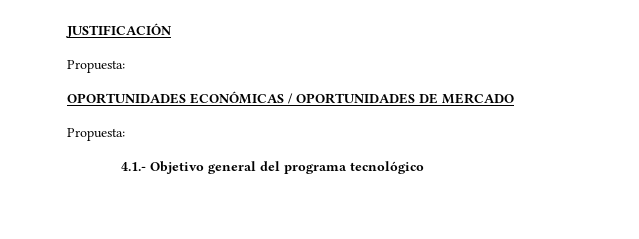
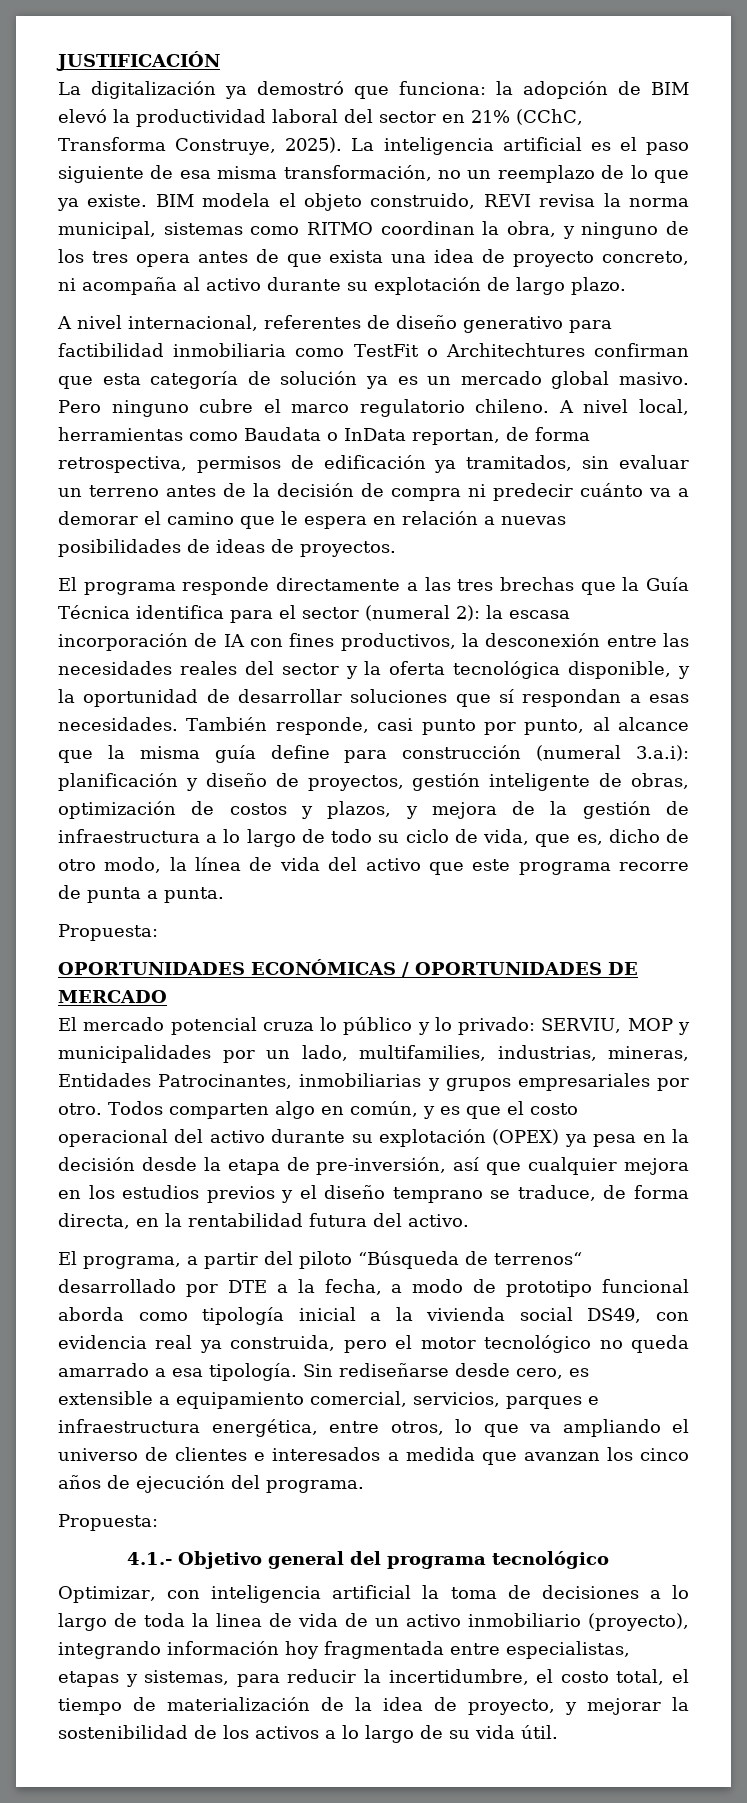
+ La digitalización ya demostró que funciona: la adopción de BIM elevó la productividad laboral del sector en 21% (CChC, Transforma Construye, 2025). La inteligencia artificial es el paso siguiente de esa misma transformación, no un reemplazo de lo que ya existe. BIM modela el objeto construido, REVI revisa la norma municipal, sistemas como RITMO coordinan la obra, y ninguno de los tres opera antes de que exista una idea de proyecto concreto, ni acompaña al activo durante su explotación de largo plazo.
+ A nivel internacional, referentes de diseño generativo para factibilidad inmobiliaria como TestFit o Architechtures confirman que esta categoría de solución ya es un mercado global masivo. Pero ninguno cubre el marco regulatorio chileno. A nivel local, herramientas como Baudata o InData reportan, de forma retrospectiva, permisos de edificación ya tramitados, sin evaluar un terreno antes de la decisión de compra ni predecir cuánto va a demorar el camino que le espera en relación a nuevas posibilidades de ideas de proyectos.
+ El programa responde directamente a las tres brechas que la Guía Técnica identifica para el sector (numeral 2): la escasa incorporación de IA con fines productivos, la desconexión entre las necesidades reales del sector y la oferta tecnológica disponible, y la oportunidad de desarrollar soluciones que sí respondan a esas necesidades. También responde, casi punto por punto, al alcance que la misma guía define para construcción (numeral 3.a.i): planificación y diseño de proyectos, gestión inteligente de obras, optimización de costos y plazos, y mejora de la gestión de infraestructura a lo largo de todo su ciclo de vida, que es, dicho de otro modo, la línea de vida del activo que este programa recorre de punta a punta.
+ El mercado potencial cruza lo público y lo privado: SERVIU, MOP y municipalidades por un lado, multifamilies, industrias, mineras, Entidades Patrocinantes, inmobiliarias y grupos empresariales por otro. Todos comparten algo en común, y es que el costo operacional del activo durante su explotación (OPEX) ya pesa en la decisión desde la etapa de pre-inversión, así que cualquier mejora en los estudios previos y el diseño temprano se traduce, de forma directa, en la rentabilidad futura del activo.
+ El programa, a partir del piloto “Búsqueda de terrenos“ desarrollado por DTE a la fecha, a modo de prototipo funcional aborda como tipología inicial a la vivienda social DS49, con evidencia real ya construida, pero el motor tecnológico no queda amarrado a esa tipología. Sin rediseñarse desde cero, es extensible a equipamiento comercial, servicios, parques e infraestructura energética, entre otros, lo que va ampliando el universo de clientes e interesados a medida que avanzan los cinco años de ejecución del programa.
+ Optimizar, con inteligencia artificial la toma de decisiones a lo largo de toda la linea de vida de un activo inmobiliario (proyecto), integrando información hoy fragmentada entre especialistas, etapas y sistemas, para reducir la incertidumbre, el costo total, el tiempo de materialización de la idea de proyecto, y mejorar la sostenibilidad de los activos a lo largo de su vida útil.

